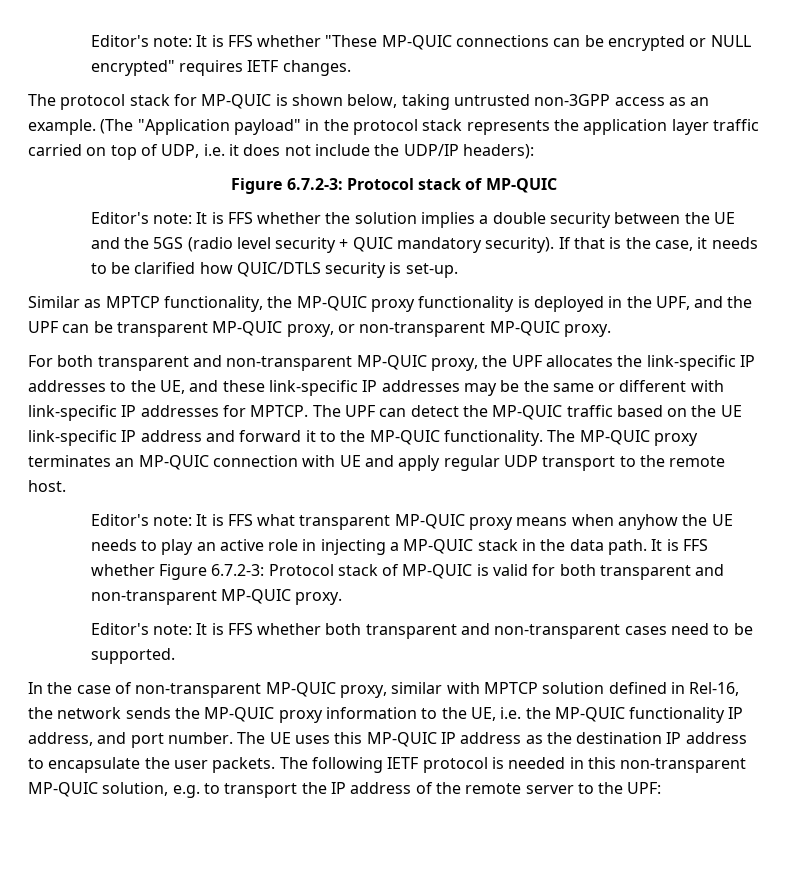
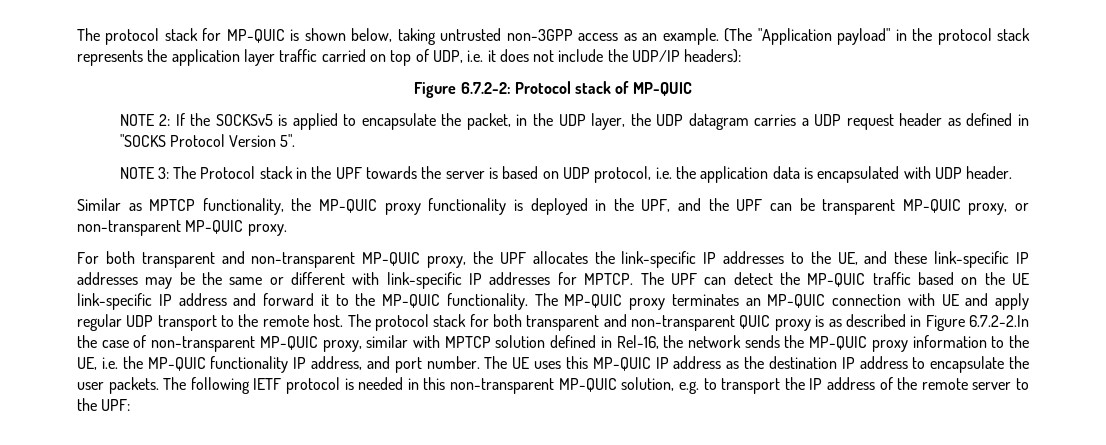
- Editor's note: It is FFS whether "These MP-QUIC connections can be encrypted or NULL encrypted" requires IETF changes.
  (The "Application payload" in the protocol stack represents the application layer traffic carried on top of UDP, i.e. it does not include the UDP/IP headers):
- Figure 6.7.2-3: Protocol stack of MP-QUIC
+ Figure 6.7.2-2: Protocol stack of MP-QUIC
- Editor's note: It is FFS whether the solution implies a double security between the UE and the 5GS (radio level security + QUIC mandatory security). If that is the case, it needs to be clarified how QUIC/DTLS security is set-up.
+ NOTE 2: If the SOCKSv5 is applied to encapsulate the packet, in the UDP layer, the UDP datagram carries a UDP request header as defined in "SOCKS Protocol Version 5".
+ NOTE 3: The Protocol stack in the UPF towards the server is based on UDP protocol, i.e. the application data is encapsulated with UDP header.
- The MP-QUIC proxy terminates an MP-QUIC connection with UE and apply regular UDP transport to the remote host.
- Editor's note: It is FFS what transparent MP-QUIC proxy means when anyhow the UE needs to play an active role in injecting a MP-QUIC stack in the data path. It is FFS whether Figure 6.7.2-3: Protocol stack of MP-QUIC is valid for both transparent and non-transparent MP-QUIC proxy.
- Editor's note: It is FFS whether both transparent and non-transparent cases need to be supported.
- In the case of non-transparent MP-QUIC proxy, similar with MPTCP solution defined in Rel-16, the network sends the MP-QUIC proxy information to the UE, i.e. the MP-QUIC functionality IP address, and port number.
+ The MP-QUIC proxy terminates an MP-QUIC connection with UE and apply regular UDP transport to the remote host. The protocol stack for both transparent and non-transparent QUIC proxy is as described in Figure 6.7.2-2.In the case of non-transparent MP-QUIC proxy, similar with MPTCP solution defined in Rel-16, the network sends the MP-QUIC proxy information to the UE, i.e. the MP-QUIC functionality IP address, and port number.

